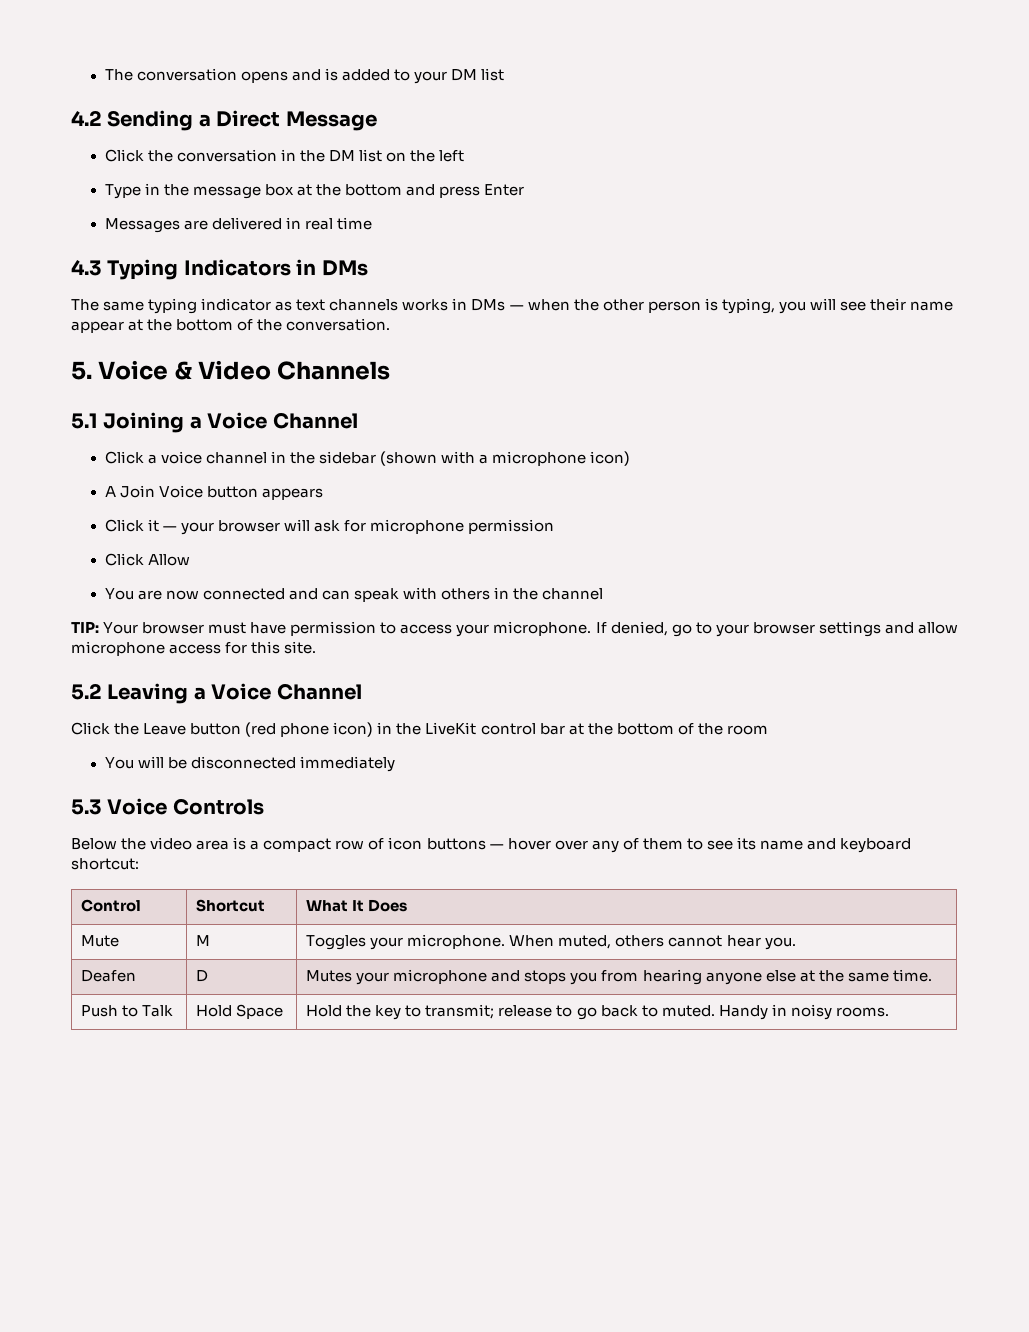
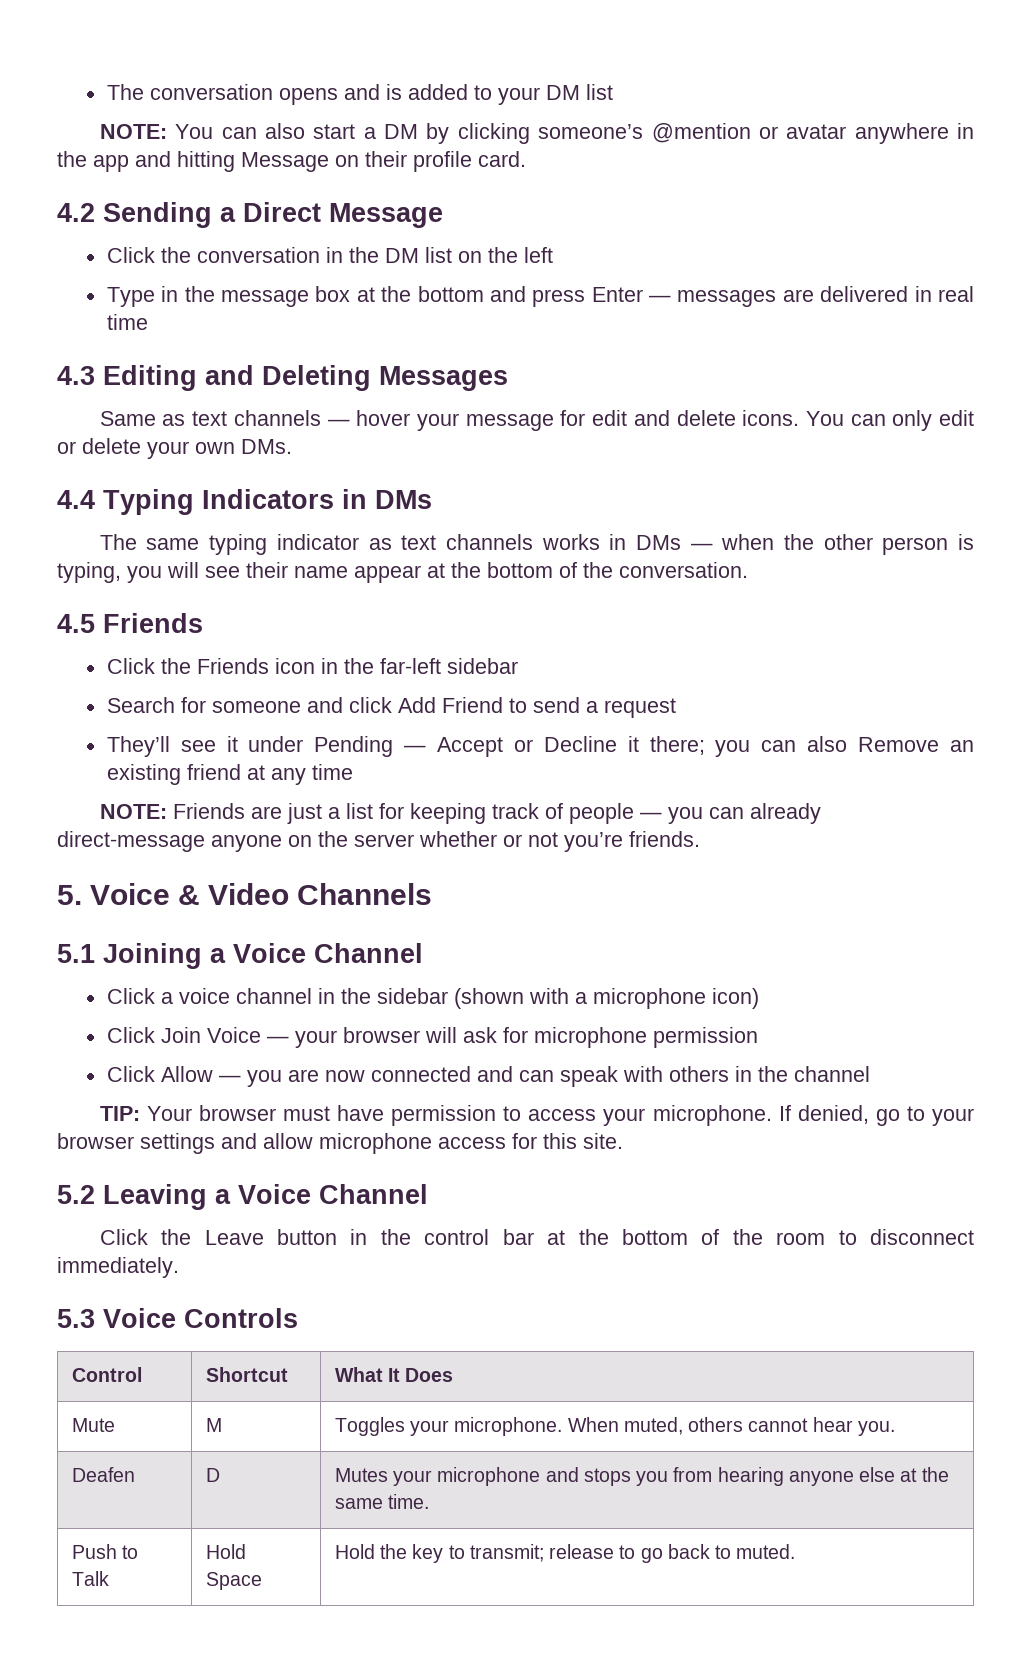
+ NOTE: You can also start a DM by clicking someone’s @mention or avatar anywhere in the app and hitting Message on their profile card.
- Type in the message box at the bottom and press Enter
- Messages are delivered in real time
+ Type in the message box at the bottom and press Enter — messages are delivered in real time
- 4.3 Typing Indicators in DMs
+ 4.3 Editing and Deleting Messages
+ Same as text channels — hover your message for edit and delete icons. You can only edit or delete your own DMs.
+ 4.4 Typing Indicators in DMs
+ 4.5 Friends
+ Click the Friends icon in the far-left sidebar
+ Search for someone and click Add Friend to send a request
+ They’ll see it under Pending — Accept or Decline it there; you can also Remove an existing friend at any time
+ NOTE: Friends are just a list for keeping track of people — you can already direct-message anyone on the server whether or not you’re friends.
- A Join Voice button appears
- Click it — your browser will ask for microphone permission
+ Click Join Voice — your browser will ask for microphone permission
- Click Allow
- You are now connected and can speak with others in the channel
+ Click Allow — you are now connected and can speak with others in the channel
- Click the Leave button (red phone icon) in the LiveKit control bar at the bottom of the room
- You will be disconnected immediately
+ Click the Leave button in the control bar at the bottom of the room to disconnect immediately.
  5.3 Voice Controls
- Below the video area is a compact row of icon buttons — hover over any of them to see its name and keyboard shortcut:
- Push to Talk | Hold Space | Hold the key to transmit; release to go back to muted. Handy in noisy rooms.
+ Push to Talk | Hold Space | Hold the key to transmit; release to go back to muted.

